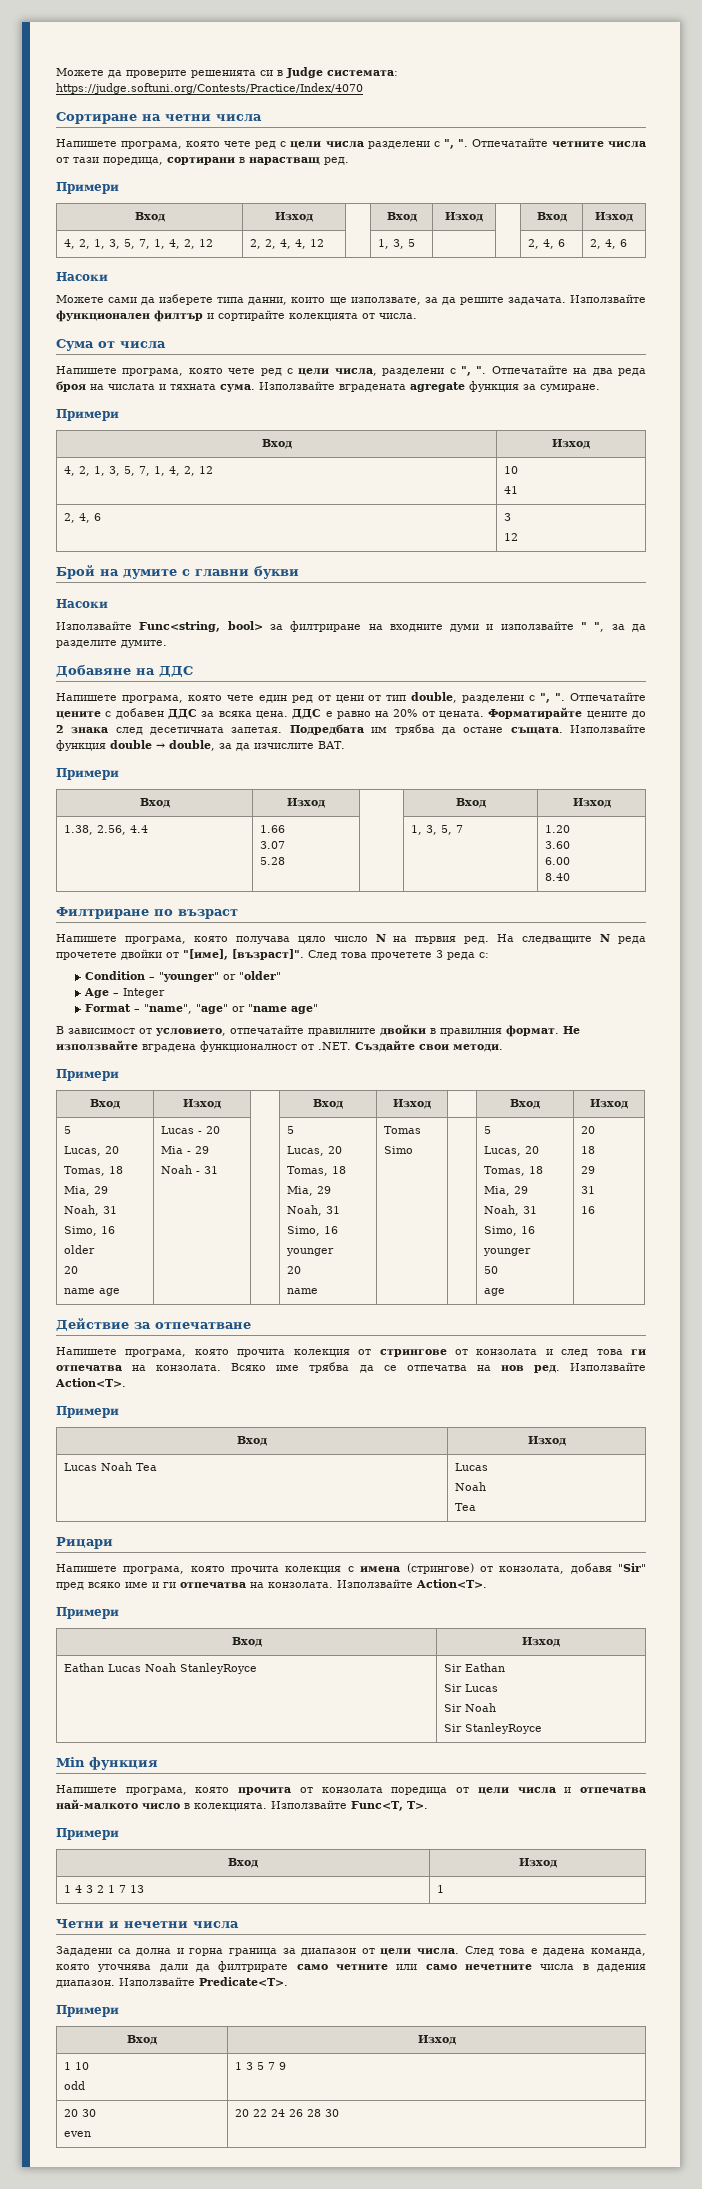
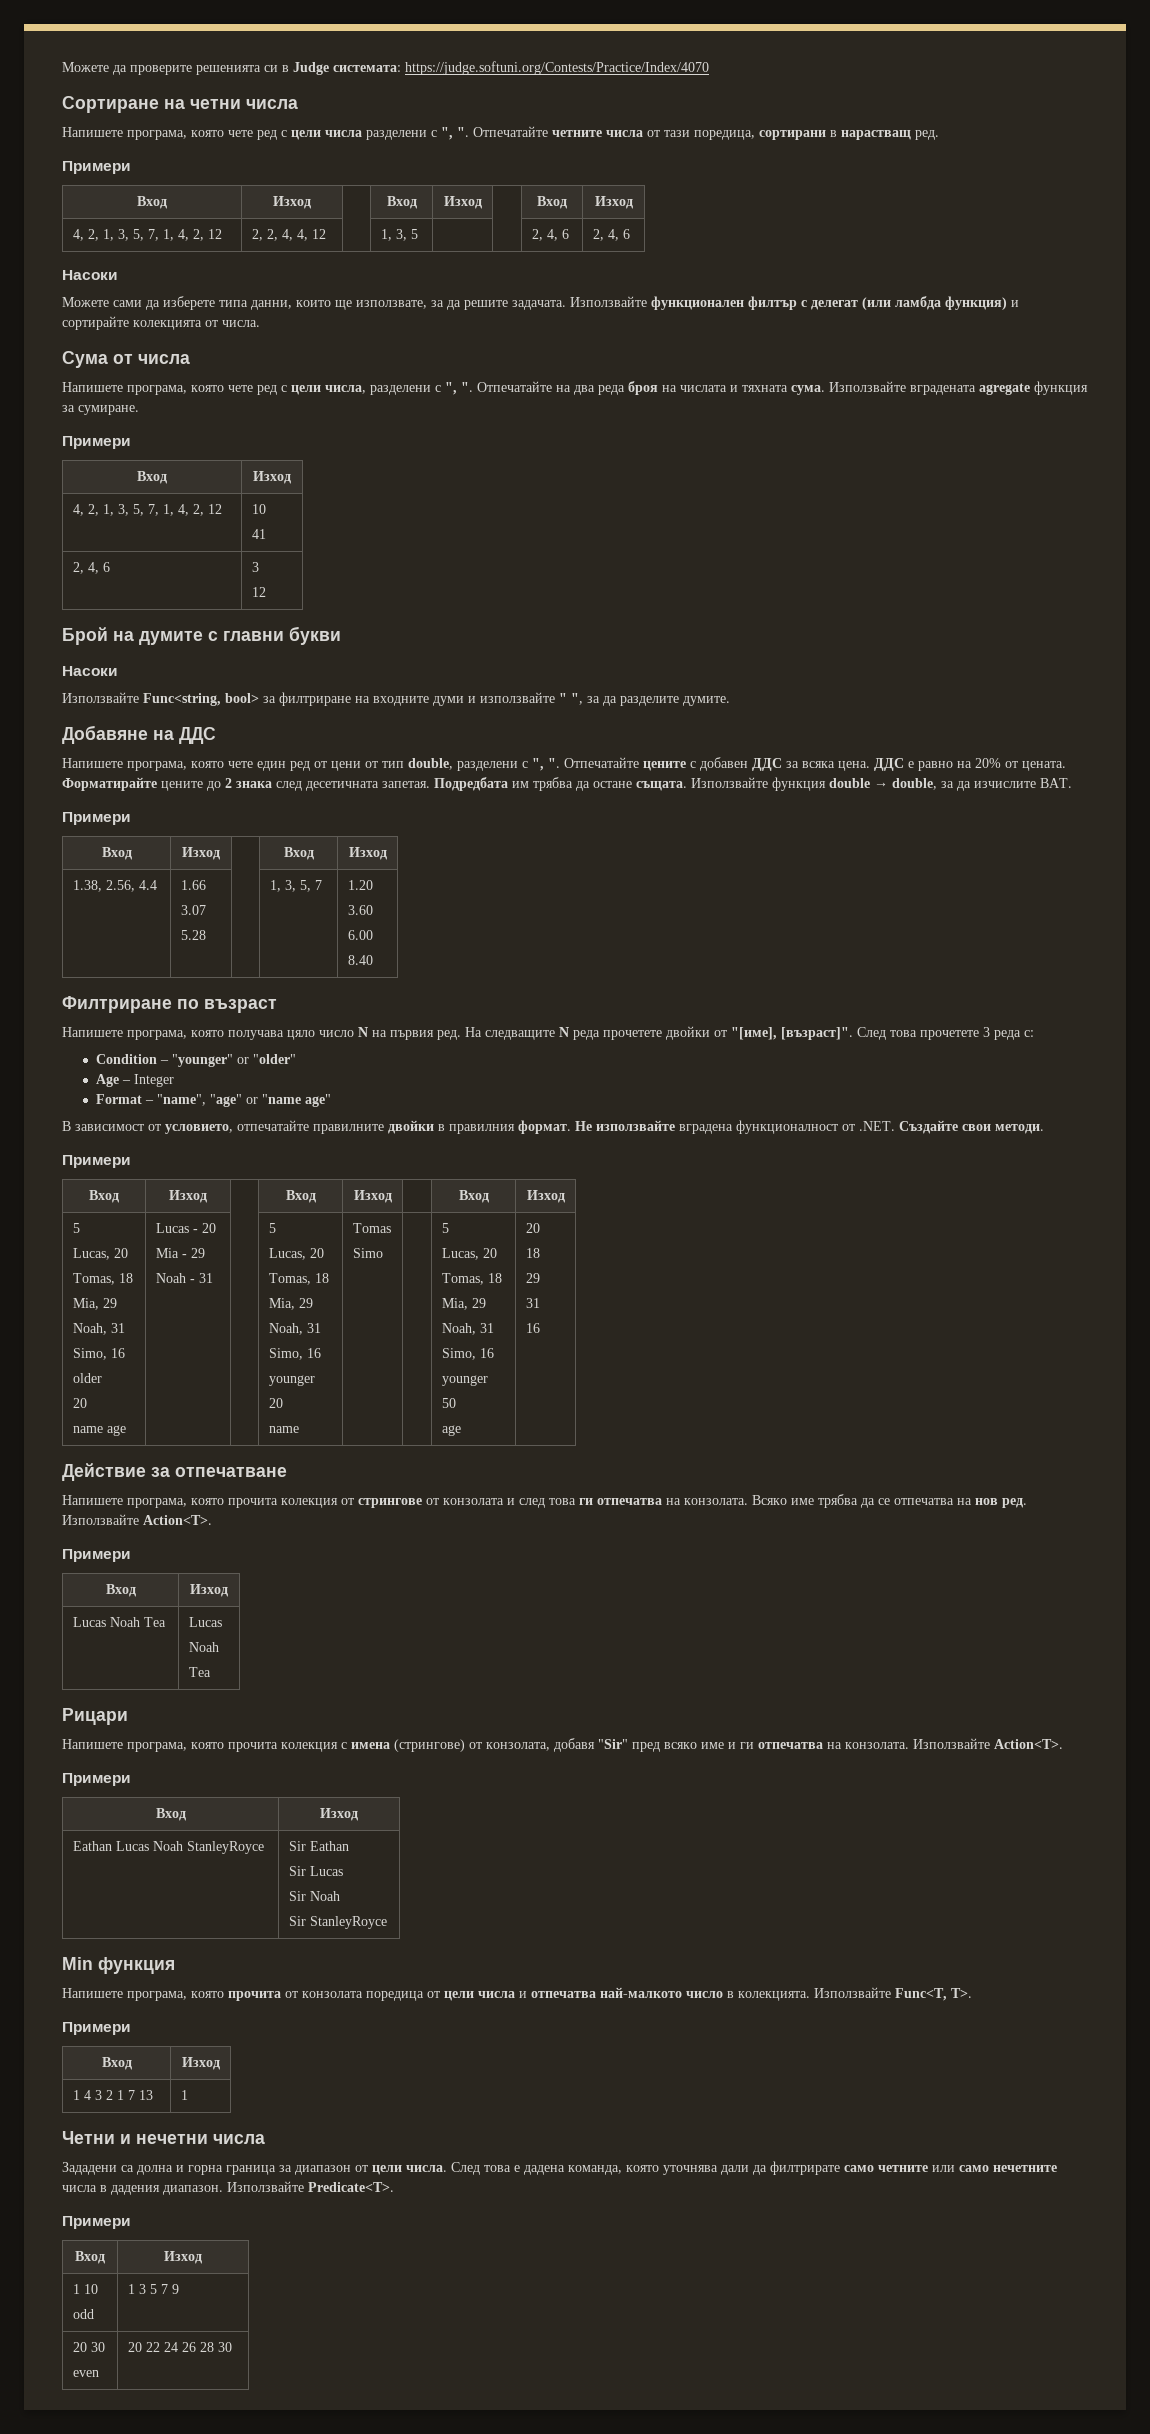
- Използвайте функционален филтър и сортирайте колекцията от числа.
+ Използвайте функционален филтър с делегат (или ламбда функция) и сортирайте колекцията от числа.

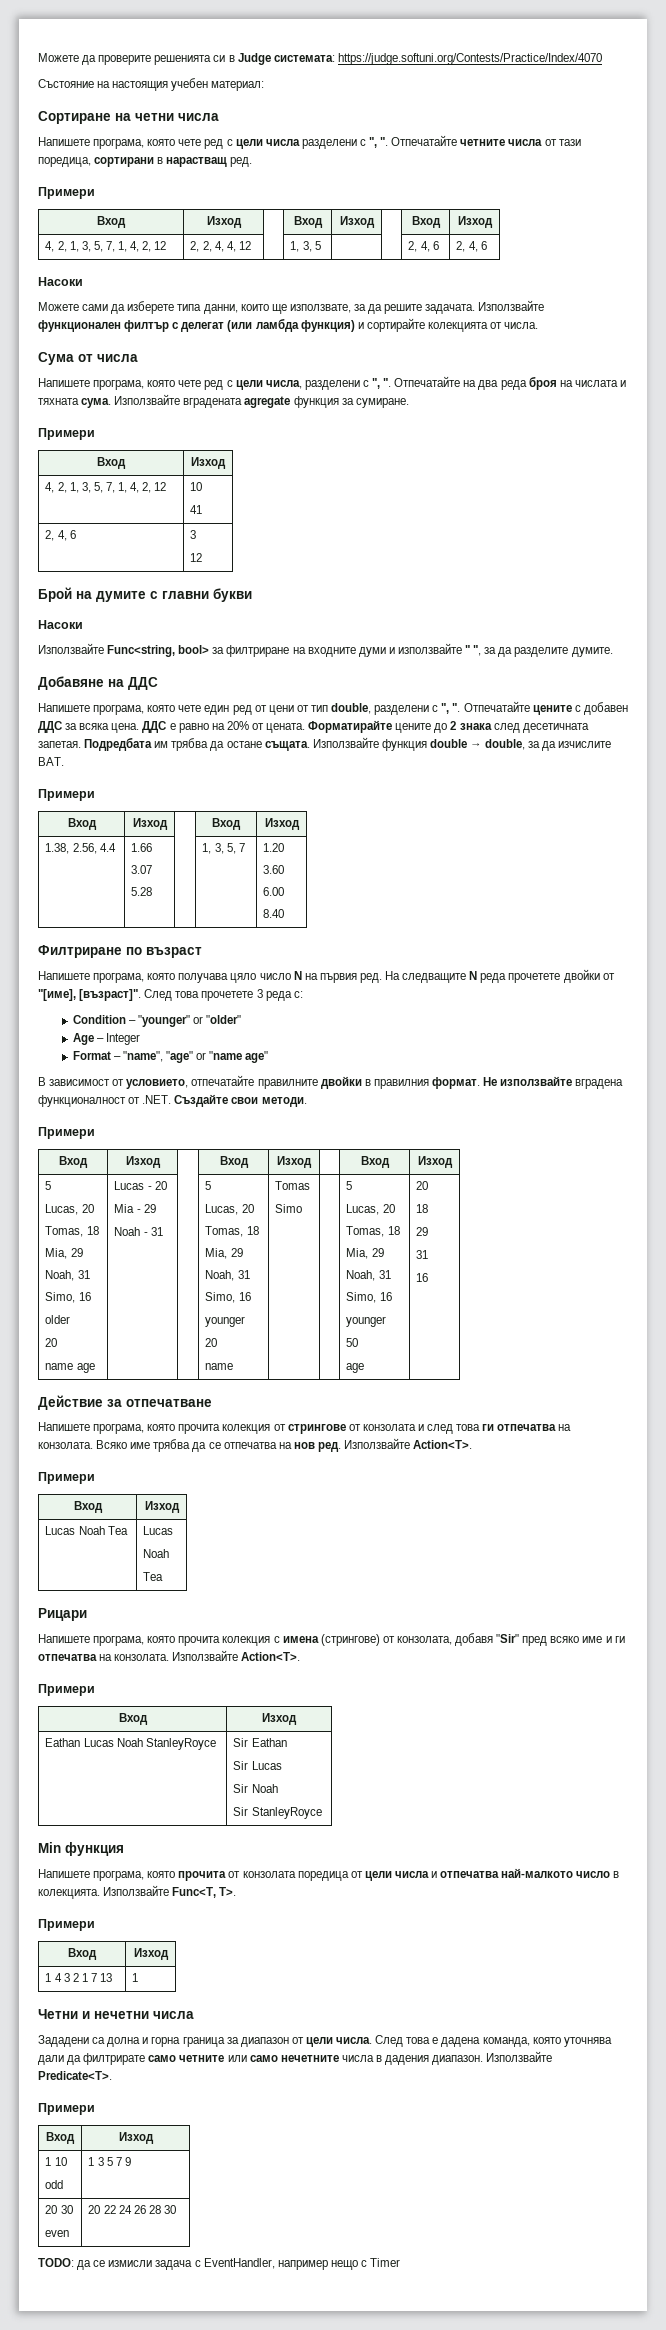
+ Състояние на настоящия учебен материал:
+ TODO: да се измисли задача с EventHandler, например нещо с Timer

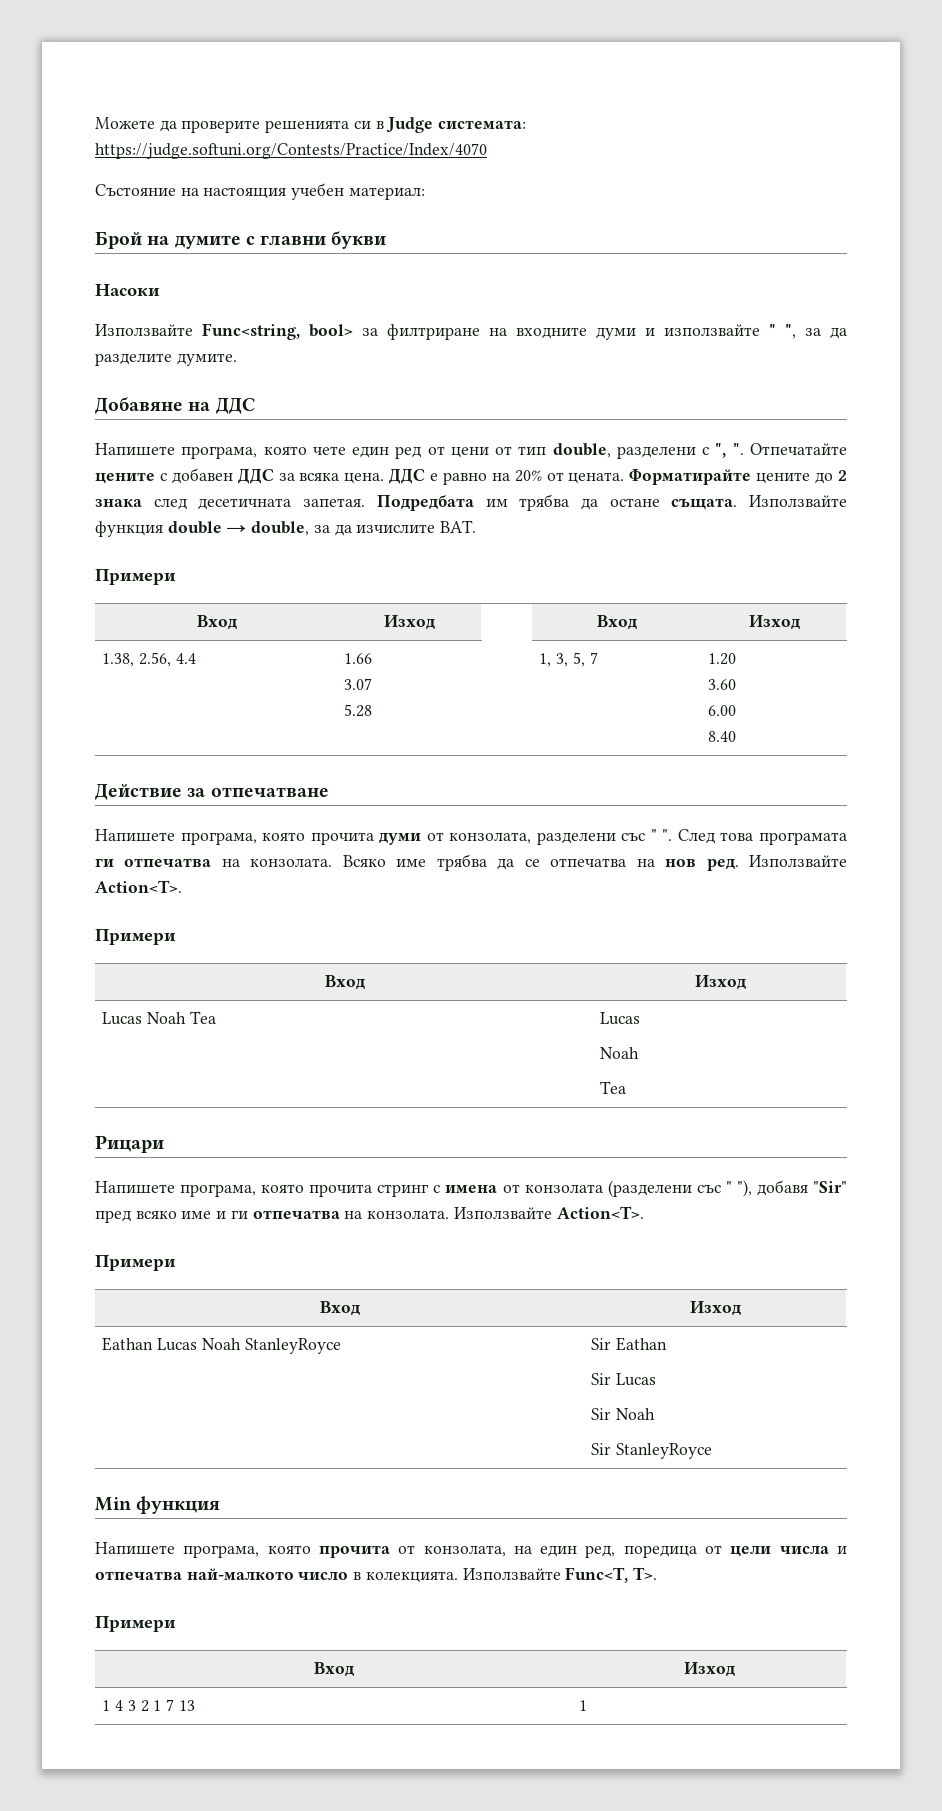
- Сортиране на четни числа
- Напишете програма, която чете ред с цели числа разделени с ", ". Отпечатайте четните числа от тази поредица, сортирани в нарастващ ред.
- Примери
- Вход | Изход | | Вход | Изход | | Вход | Изход
- 4, 2, 1, 3, 5, 7, 1, 4, 2, 12 | 2, 2, 4, 4, 12 | | 1, 3, 5 | | | 2, 4, 6 | 2, 4, 6
- Насоки
- Можете сами да изберете типа данни, които ще използвате, за да решите задачата. Използвайте функционален филтър с делегат (или ламбда функция) и сортирайте колекцията от числа.
- Сума от числа
- Напишете програма, която чете ред с цели числа, разделени с ", ". Отпечатайте на два реда броя на числата и тяхната сума. Използвайте вградената agregate функция за сумиране.
- Примери
- Вход | Изход
- 4, 2, 1, 3, 5, 7, 1, 4, 2, 12 | 10
- 41
- 2, 4, 6 | 3
- 12
- Филтриране по възраст
- Напишете програма, която получава цяло число N на първия ред. На следващите N реда прочетете двойки от "[име], [възраст]". След това прочетете 3 реда с:
- Condition – "younger" or "older"
- Age – Integer
- Format – "name", "age" or "name age"
- В зависимост от условието, отпечатайте правилните двойки в правилния формат. Не използвайте вградена функционалност от .NET. Създайте свои методи.
- Примери
- Вход | Изход | | Вход | Изход | | Вход | Изход
- 5
- Lucas, 20
- Tomas, 18
- Mia, 29
- Noah, 31
- Simo, 16
- older
- 20
- name age | Lucas - 20
- Mia - 29
- Noah - 31 | | 5
- Lucas, 20
- Tomas, 18
- Mia, 29
- Noah, 31
- Simo, 16
- younger
- 20
- name | Tomas
- Simo | | 5
- Lucas, 20
- Tomas, 18
- Mia, 29
- Noah, 31
- Simo, 16
- younger
- 50
- age | 20
- 18
- 29
- 31
- 16
- Напишете програма, която прочита колекция от стрингове от конзолата и след това ги отпечатва на конзолата.
+ Напишете програма, която прочита думи от конзолата, разделени със " ". След това програмата ги отпечатва на конзолата.
- Напишете програма, която прочита колекция с имена (стрингове) от конзолата, добавя "Sir" пред всяко име и ги отпечатва на конзолата.
+ Напишете програма, която прочита стринг с имена от конзолата (разделени със " "), добавя "Sir" пред всяко име и ги отпечатва на конзолата.
- Напишете програма, която прочита от конзолата поредица от цели числа и отпечатва най-малкото число в колекцията.
+ Напишете програма, която прочита от конзолата, на един ред, поредица от цели числа и отпечатва най-малкото число в колекцията.
- Четни и нечетни числа
- Зададени са долна и горна граница за диапазон от цели числа. След това е дадена команда, която уточнява дали да филтрирате само четните или само нечетните числа в дадения диапазон. Използвайте Predicate<T>.
- Примери
- Вход | Изход
- 1 10
- odd | 1 3 5 7 9
- 20 30
- even | 20 22 24 26 28 30
- TODO: да се измисли задача с EventHandler, например нещо с Timer

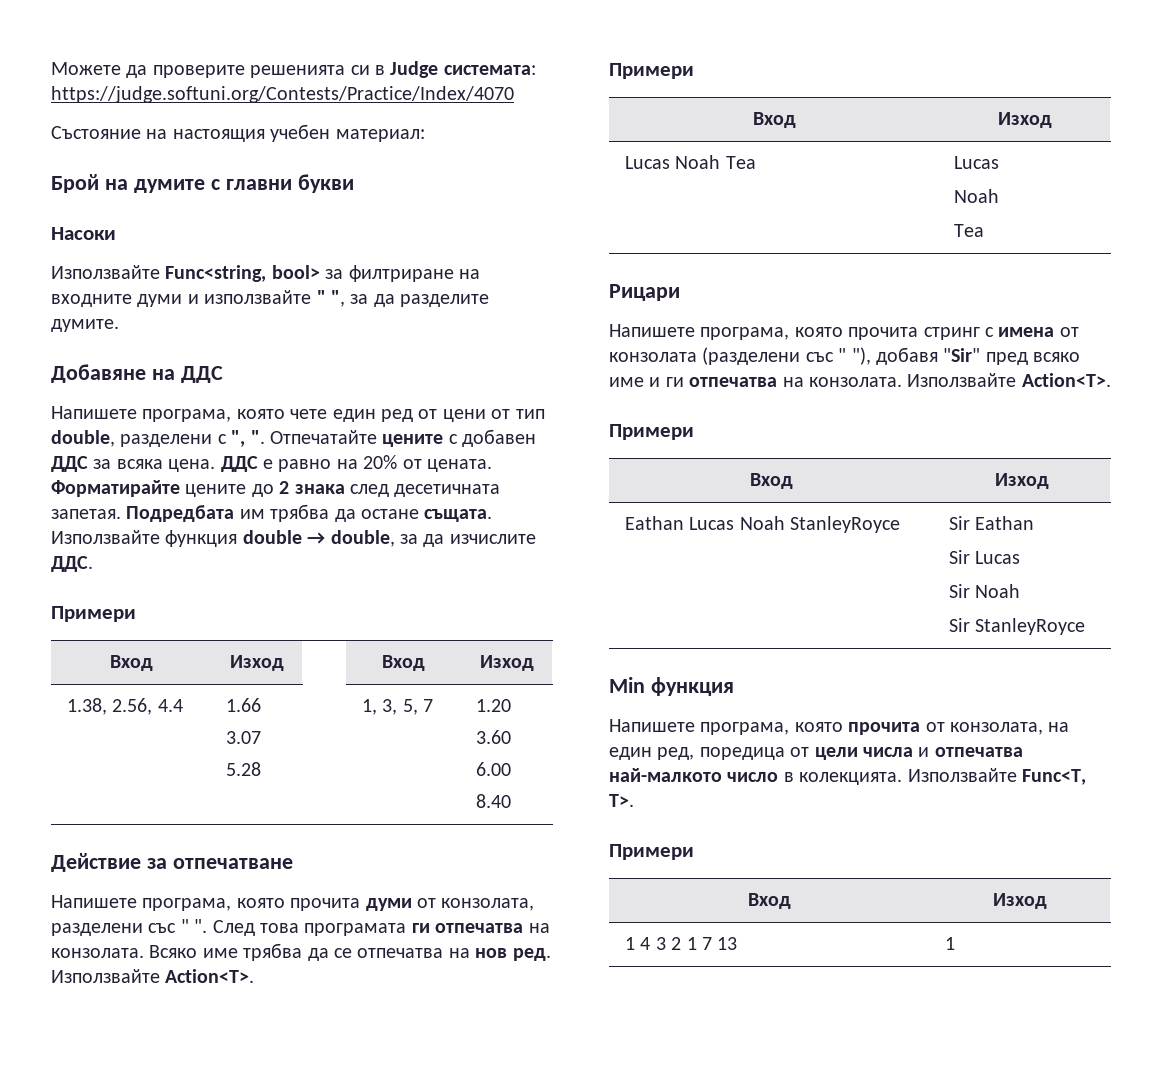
- Използвайте функция double → double, за да изчислите ВАТ.
+ Използвайте функция double → double, за да изчислите ДДС.

